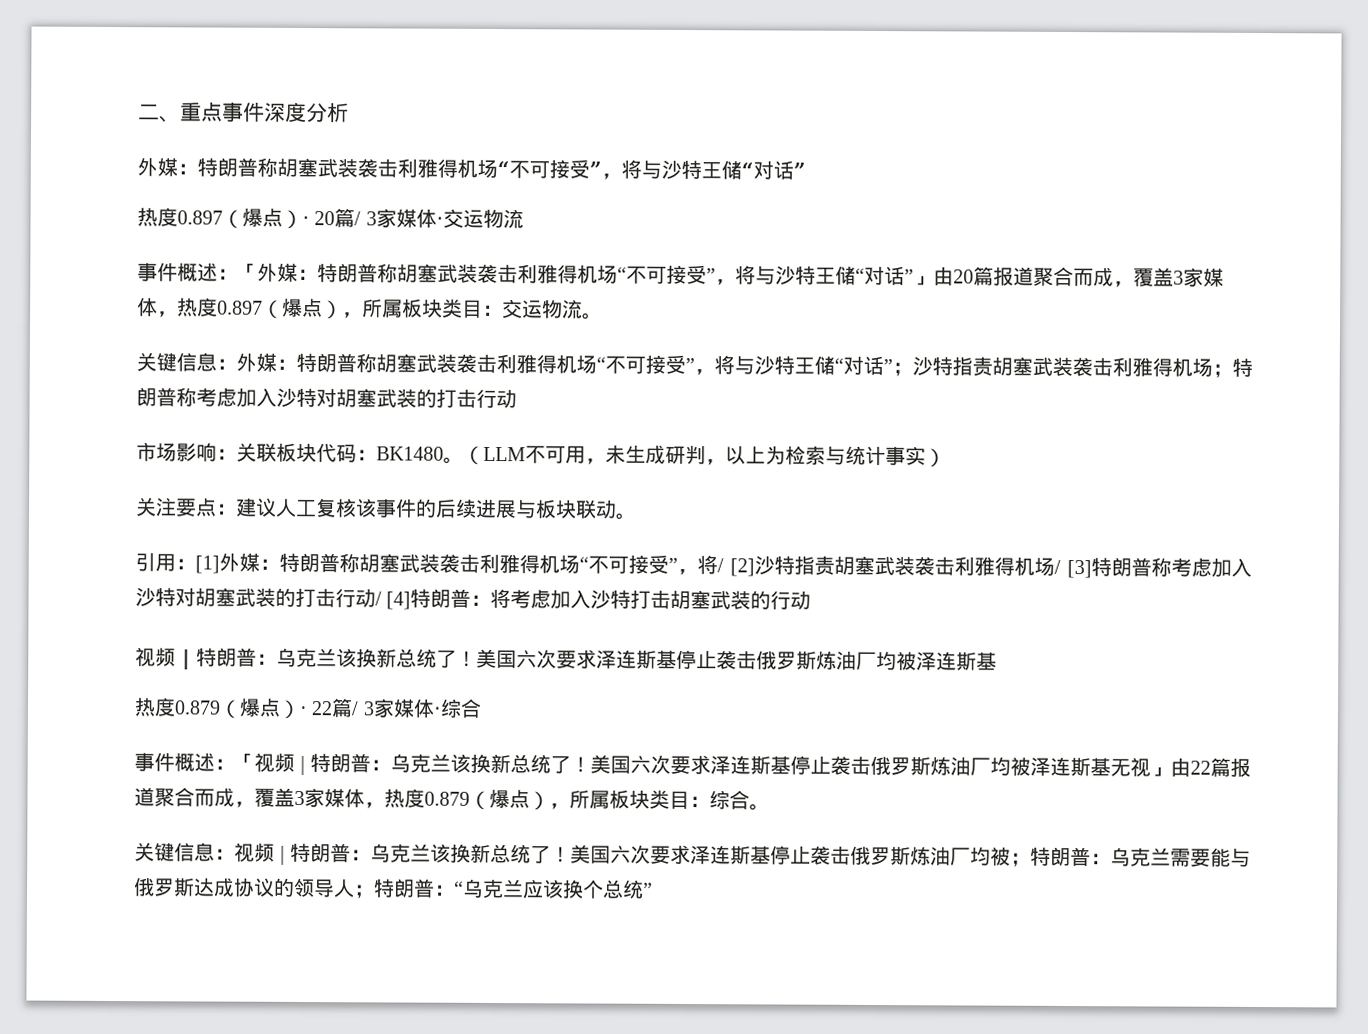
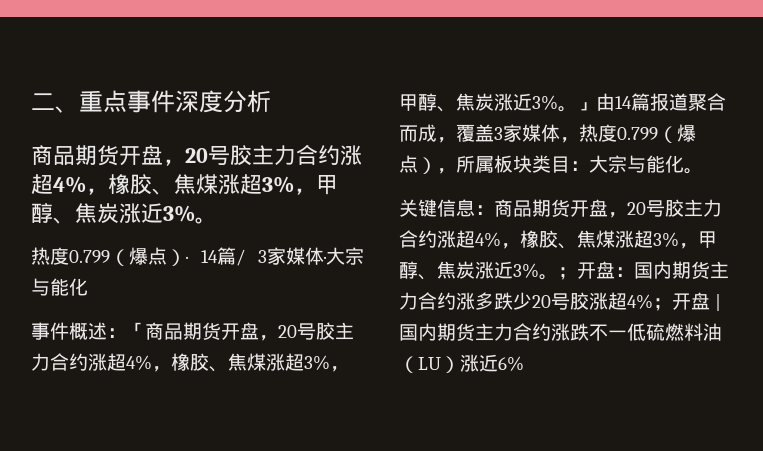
  二、重点事件深度分析
- 外媒：特朗普称胡塞武装袭击利雅得机场“不可接受”，将与沙特王储“对话”
- 热度0.897（爆点）· 20篇/ 3家媒体·交运物流
- 事件概述：「外媒：特朗普称胡塞武装袭击利雅得机场“不可接受”，将与沙特王储“对话”」由20篇报道聚合而成，覆盖3家媒体，热度0.897（爆点），所属板块类目：交运物流。
- 关键信息：外媒：特朗普称胡塞武装袭击利雅得机场“不可接受”，将与沙特王储“对话”；沙特指责胡塞武装袭击利雅得机场；特朗普称考虑加入沙特对胡塞武装的打击行动
- 市场影响：关联板块代码：BK1480。（LLM不可用，未生成研判，以上为检索与统计事实）
- 关注要点：建议人工复核该事件的后续进展与板块联动。
- 引用：[1]外媒：特朗普称胡塞武装袭击利雅得机场“不可接受”，将/ [2]沙特指责胡塞武装袭击利雅得机场/ [3]特朗普称考虑加入沙特对胡塞武装的打击行动/ [4]特朗普：将考虑加入沙特打击胡塞武装的行动
- 视频 | 特朗普：乌克兰该换新总统了！美国六次要求泽连斯基停止袭击俄罗斯炼油厂均被泽连斯基
- 热度0.879（爆点）· 22篇/ 3家媒体·综合
- 事件概述：「视频 | 特朗普：乌克兰该换新总统了！美国六次要求泽连斯基停止袭击俄罗斯炼油厂均被泽连斯基无视」由22篇报道聚合而成，覆盖3家媒体，热度0.879（爆点），所属板块类目：综合。
- 关键信息：视频 | 特朗普：乌克兰该换新总统了！美国六次要求泽连斯基停止袭击俄罗斯炼油厂均被；特朗普：乌克兰需要能与俄罗斯达成协议的领导人；特朗普：“乌克兰应该换个总统”
+ 商品期货开盘，20号胶主力合约涨超4%，橡胶、焦煤涨超3%，甲醇、焦炭涨近3%。
+ 热度0.799（爆点）· 14篇/ 3家媒体·大宗与能化
+ 事件概述：「商品期货开盘，20号胶主力合约涨超4%，橡胶、焦煤涨超3%，甲醇、焦炭涨近3%。」由14篇报道聚合而成，覆盖3家媒体，热度0.799（爆点），所属板块类目：大宗与能化。
+ 关键信息：商品期货开盘，20号胶主力合约涨超4%，橡胶、焦煤涨超3%，甲醇、焦炭涨近3%。；开盘：国内期货主力合约涨多跌少20号胶涨超4%；开盘 | 国内期货主力合约涨跌不一低硫燃料油（LU）涨近6%

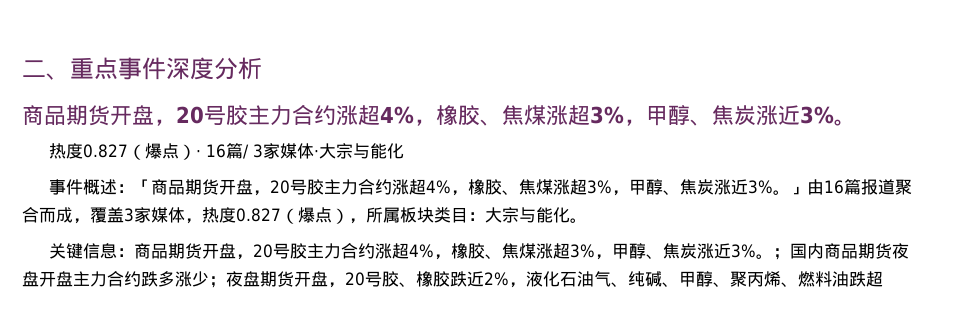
- 热度0.799（爆点）· 14篇/ 3家媒体·大宗与能化
+ 热度0.827（爆点）· 16篇/ 3家媒体·大宗与能化
- 事件概述：「商品期货开盘，20号胶主力合约涨超4%，橡胶、焦煤涨超3%，甲醇、焦炭涨近3%。」由14篇报道聚合而成，覆盖3家媒体，热度0.799（爆点），所属板块类目：大宗与能化。
+ 事件概述：「商品期货开盘，20号胶主力合约涨超4%，橡胶、焦煤涨超3%，甲醇、焦炭涨近3%。」由16篇报道聚合而成，覆盖3家媒体，热度0.827（爆点），所属板块类目：大宗与能化。
- ；开盘：国内期货主力合约涨多跌少20号胶涨超4%；开盘 | 国内期货主力合约涨跌不一低硫燃料油（LU）涨近6%
+ ；国内商品期货夜盘开盘主力合约跌多涨少；夜盘期货开盘，20号胶、橡胶跌近2%，液化石油气、纯碱、甲醇、聚丙烯、燃料油跌超

